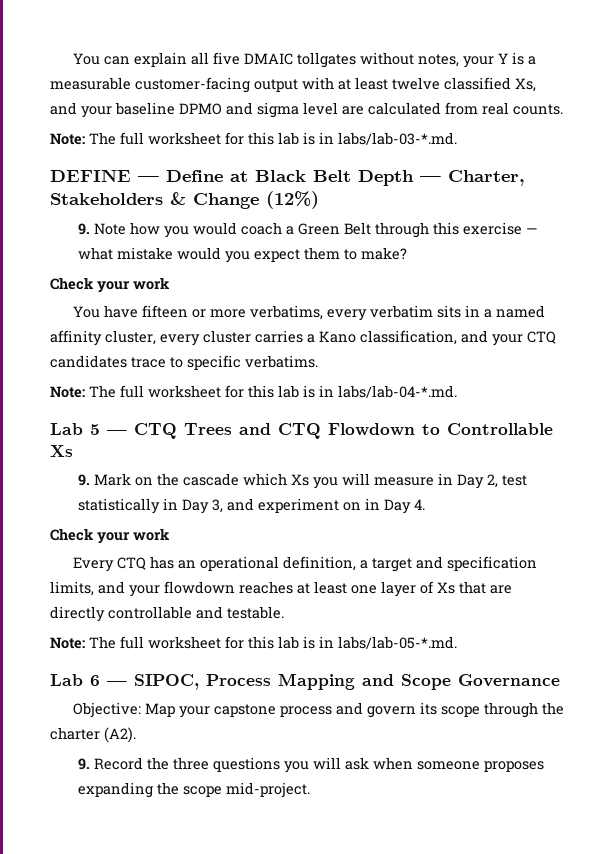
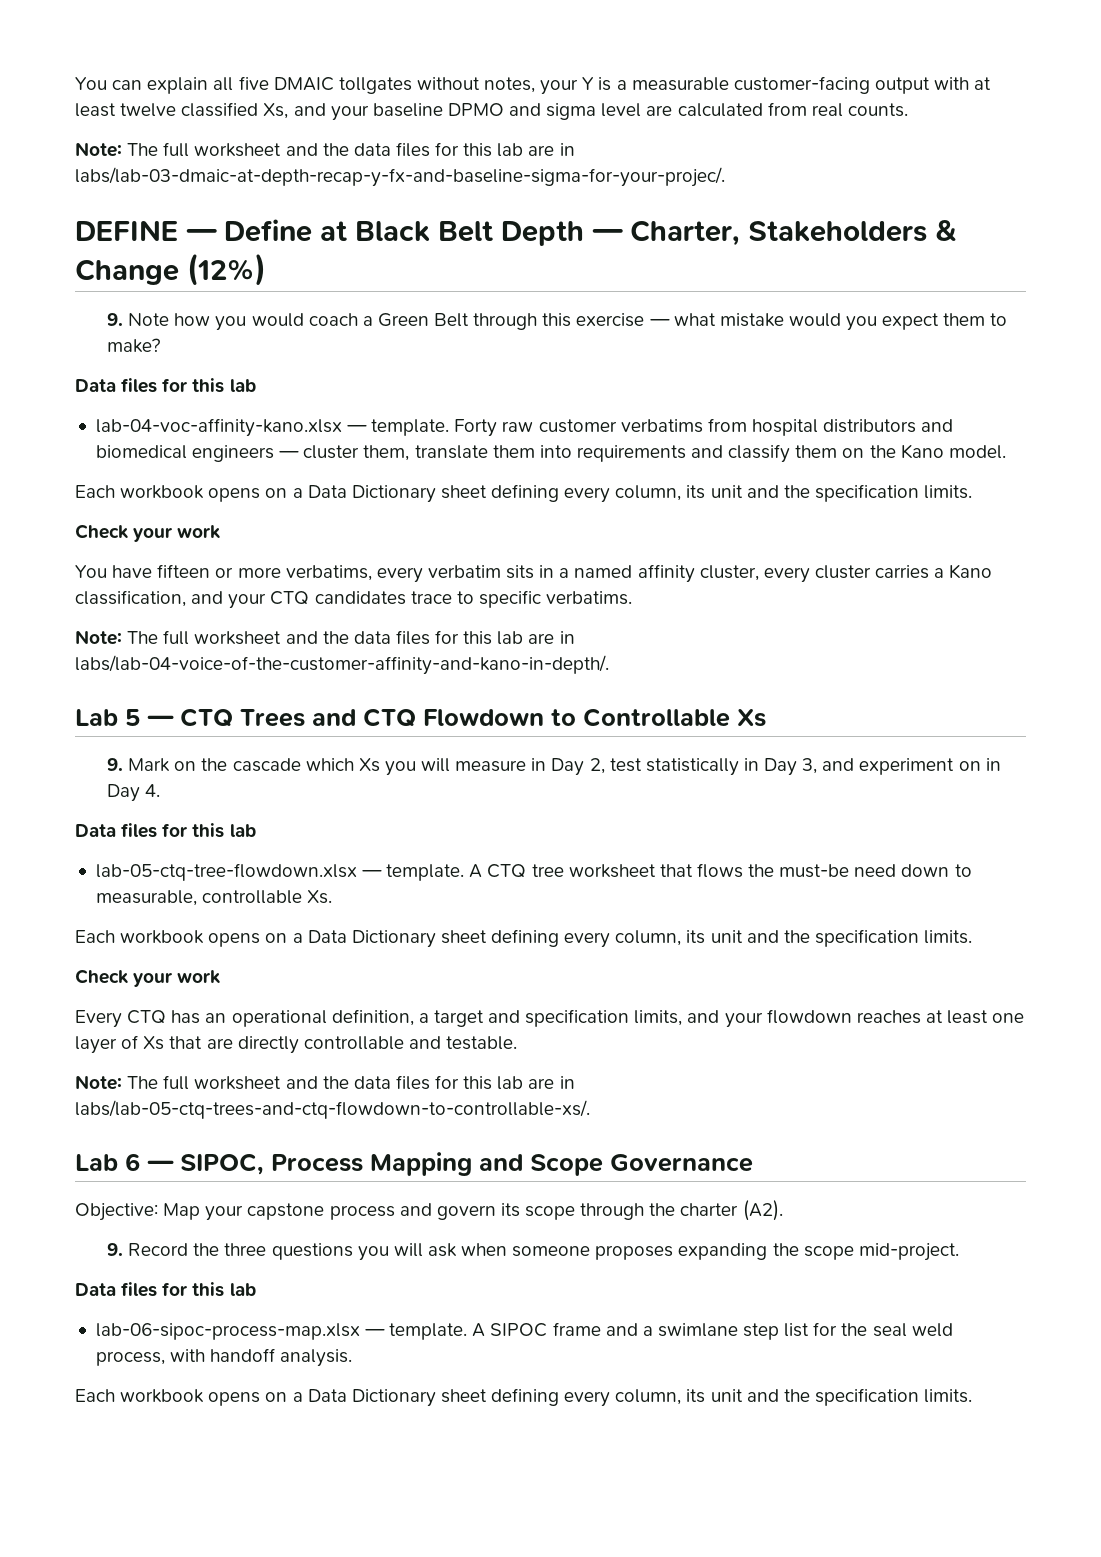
- Note: The full worksheet for this lab is in labs/lab-03-*.md.
+ Note: The full worksheet and the data files for this lab are in labs/lab-03-dmaic-at-depth-recap-y-fx-and-baseline-sigma-for-your-projec/.
  9. Note how you would coach a Green Belt through this exercise — what mistake would you expect them to make?
+ Data files for this lab
+ lab-04-voc-affinity-kano.xlsx — template. Forty raw customer verbatims from hospital distributors and biomedical engineers — cluster them, translate them into requirements and classify them on the Kano model.
+ Each workbook opens on a Data Dictionary sheet defining every column, its unit and the specification limits.
- Note: The full worksheet for this lab is in labs/lab-04-*.md.
+ Note: The full worksheet and the data files for this lab are in labs/lab-04-voice-of-the-customer-affinity-and-kano-in-depth/.
  9. Mark on the cascade which Xs you will measure in Day 2, test statistically in Day 3, and experiment on in Day 4.
+ Data files for this lab
+ lab-05-ctq-tree-flowdown.xlsx — template. A CTQ tree worksheet that flows the must-be need down to measurable, controllable Xs.
+ Each workbook opens on a Data Dictionary sheet defining every column, its unit and the specification limits.
- Note: The full worksheet for this lab is in labs/lab-05-*.md.
+ Note: The full worksheet and the data files for this lab are in labs/lab-05-ctq-trees-and-ctq-flowdown-to-controllable-xs/.
  9. Record the three questions you will ask when someone proposes expanding the scope mid-project.
+ Data files for this lab
+ lab-06-sipoc-process-map.xlsx — template. A SIPOC frame and a swimlane step list for the seal weld process, with handoff analysis.
+ Each workbook opens on a Data Dictionary sheet defining every column, its unit and the specification limits.

